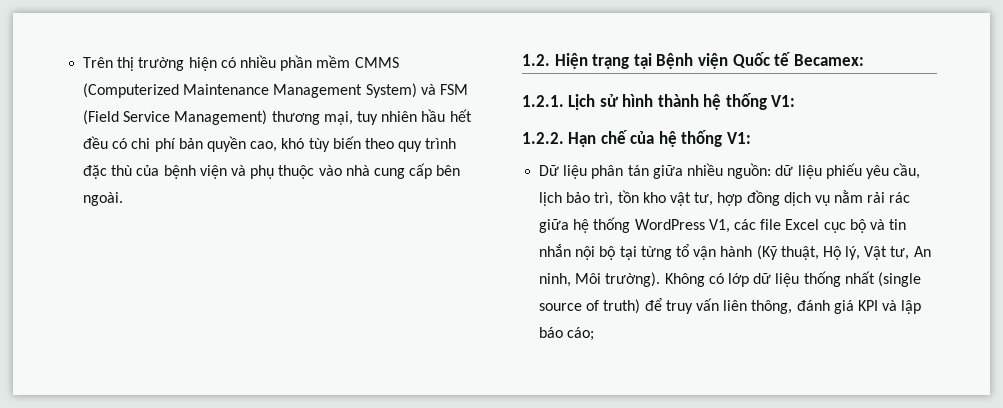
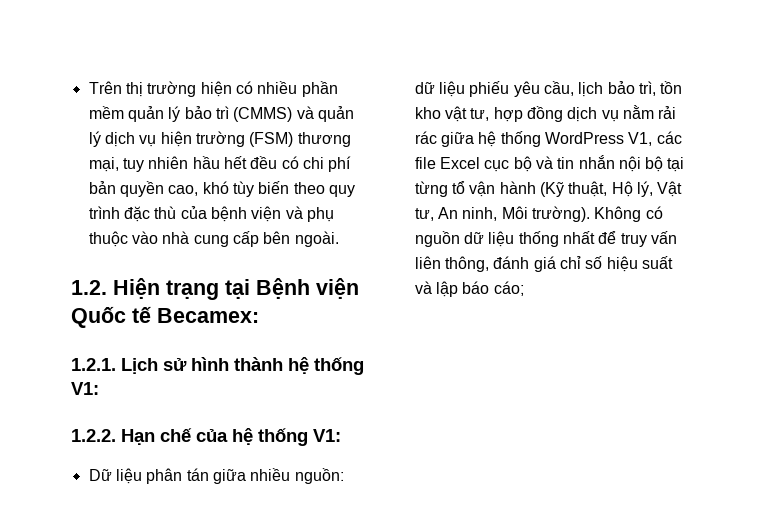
- Trên thị trường hiện có nhiều phần mềm CMMS (Computerized Maintenance Management System) và FSM (Field Service Management) thương mại, tuy nhiên hầu hết đều có chi phí bản quyền cao, khó tùy biến theo quy trình đặc thù của bệnh viện và phụ thuộc vào nhà cung cấp bên ngoài.
+ Trên thị trường hiện có nhiều phần mềm quản lý bảo trì (CMMS) và quản lý dịch vụ hiện trường (FSM) thương mại, tuy nhiên hầu hết đều có chi phí bản quyền cao, khó tùy biến theo quy trình đặc thù của bệnh viện và phụ thuộc vào nhà cung cấp bên ngoài.
- Không có lớp dữ liệu thống nhất (single source of truth) để truy vấn liên thông, đánh giá KPI và lập báo cáo;
+ Không có nguồn dữ liệu thống nhất để truy vấn liên thông, đánh giá chỉ số hiệu suất và lập báo cáo;

